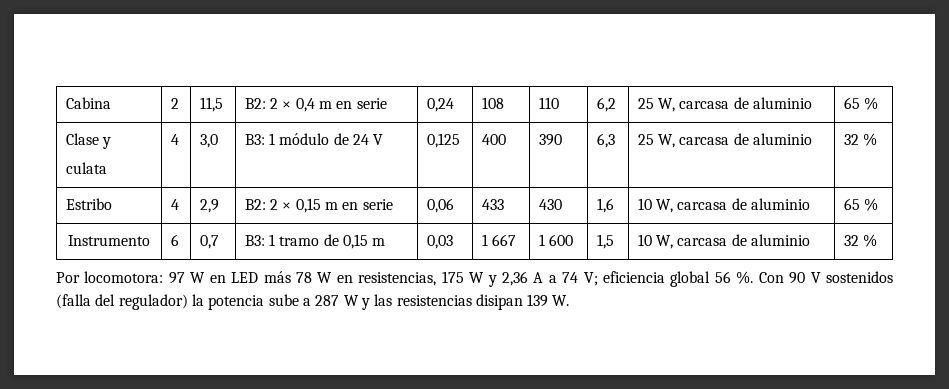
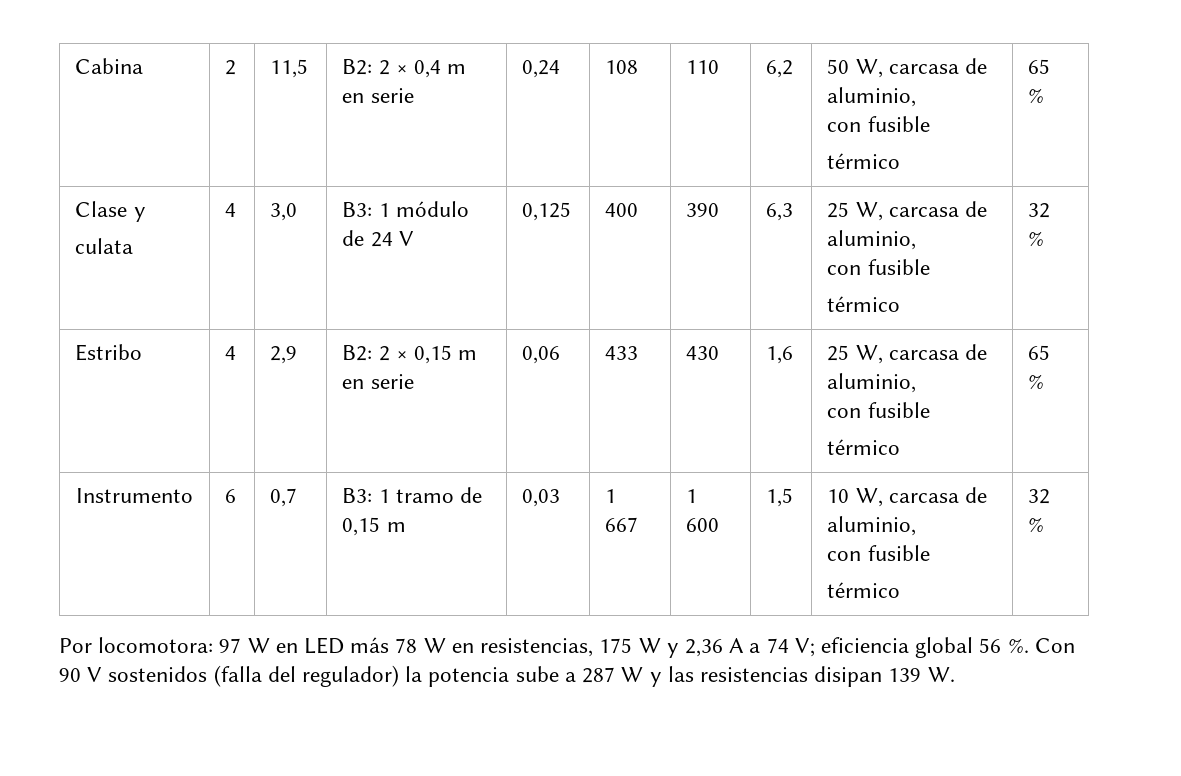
- Cabina | 2 | 11,5 | B2: 2 × 0,4 m en serie | 0,24 | 108 | 110 | 6,2 | 25 W, carcasa de aluminio | 65 %
+ Cabina | 2 | 11,5 | B2: 2 × 0,4 m en serie | 0,24 | 108 | 110 | 6,2 | 50 W, carcasa de aluminio,
+ con fusible
+ térmico | 65 %
  Clase y
- culata | 4 | 3,0 | B3: 1 módulo de 24 V | 0,125 | 400 | 390 | 6,3 | 25 W, carcasa de aluminio | 32 %
+ culata | 4 | 3,0 | B3: 1 módulo de 24 V | 0,125 | 400 | 390 | 6,3 | 25 W, carcasa de aluminio,
+ con fusible
+ térmico | 32 %
- Estribo | 4 | 2,9 | B2: 2 × 0,15 m en serie | 0,06 | 433 | 430 | 1,6 | 10 W, carcasa de aluminio | 65 %
+ Estribo | 4 | 2,9 | B2: 2 × 0,15 m en serie | 0,06 | 433 | 430 | 1,6 | 25 W, carcasa de aluminio,
+ con fusible
+ térmico | 65 %
- Instrumento | 6 | 0,7 | B3: 1 tramo de 0,15 m | 0,03 | 1 667 | 1 600 | 1,5 | 10 W, carcasa de aluminio | 32 %
+ Instrumento | 6 | 0,7 | B3: 1 tramo de 0,15 m | 0,03 | 1 667 | 1 600 | 1,5 | 10 W, carcasa de aluminio,
+ con fusible
+ térmico | 32 %

